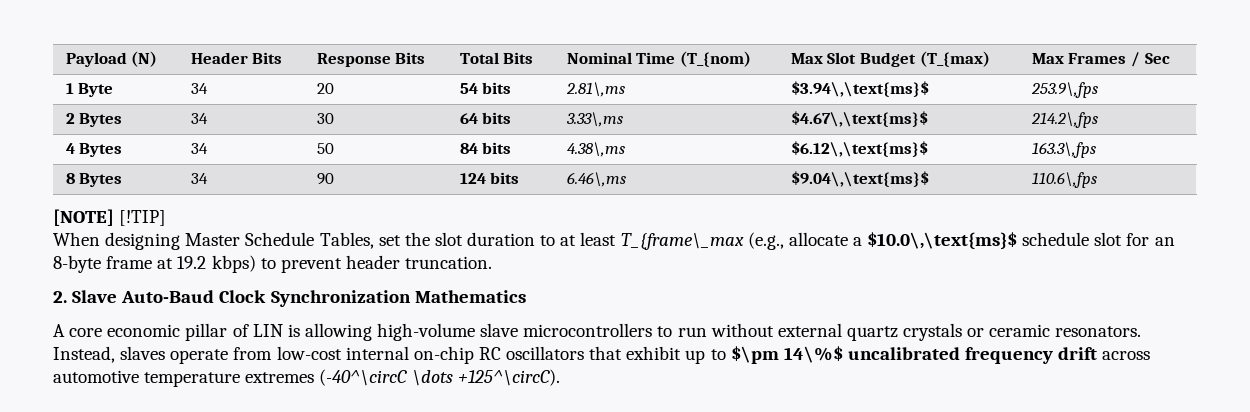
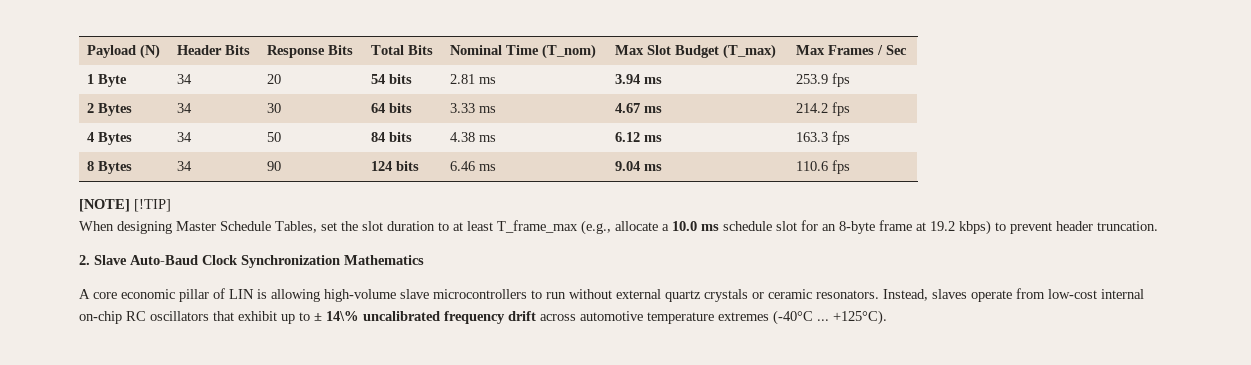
- Payload (N) | Header Bits | Response Bits | Total Bits | Nominal Time (T_{nom) | Max Slot Budget (T_{max) | Max Frames / Sec
+ Payload (N) | Header Bits | Response Bits | Total Bits | Nominal Time (T_nom) | Max Slot Budget (T_max) | Max Frames / Sec
- 1 Byte | 34 | 20 | 54 bits | 2.81\,ms | $3.94\,\text{ms}$ | 253.9\,fps
+ 1 Byte | 34 | 20 | 54 bits | 2.81 ms | 3.94 ms | 253.9 fps
- 2 Bytes | 34 | 30 | 64 bits | 3.33\,ms | $4.67\,\text{ms}$ | 214.2\,fps
+ 2 Bytes | 34 | 30 | 64 bits | 3.33 ms | 4.67 ms | 214.2 fps
- 4 Bytes | 34 | 50 | 84 bits | 4.38\,ms | $6.12\,\text{ms}$ | 163.3\,fps
+ 4 Bytes | 34 | 50 | 84 bits | 4.38 ms | 6.12 ms | 163.3 fps
- 8 Bytes | 34 | 90 | 124 bits | 6.46\,ms | $9.04\,\text{ms}$ | 110.6\,fps
+ 8 Bytes | 34 | 90 | 124 bits | 6.46 ms | 9.04 ms | 110.6 fps
- When designing Master Schedule Tables, set the slot duration to at least T_{frame\_max (e.g., allocate a $10.0\,\text{ms}$ schedule slot for an 8-byte frame at 19.2 kbps) to prevent header truncation.
+ When designing Master Schedule Tables, set the slot duration to at least T_frame_max (e.g., allocate a 10.0 ms schedule slot for an 8-byte frame at 19.2 kbps) to prevent header truncation.
- Instead, slaves operate from low-cost internal on-chip RC oscillators that exhibit up to $\pm 14\%$ uncalibrated frequency drift across automotive temperature extremes (-40^\circC \dots +125^\circC).
+ Instead, slaves operate from low-cost internal on-chip RC oscillators that exhibit up to ± 14\% uncalibrated frequency drift across automotive temperature extremes (-40°C ... +125°C).

